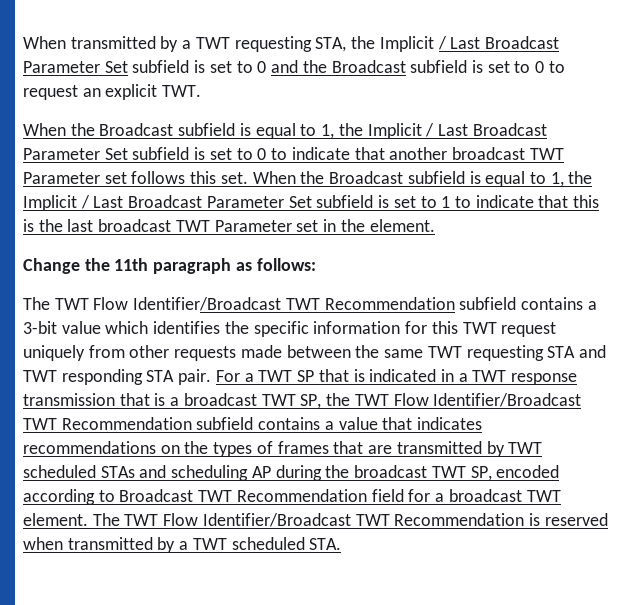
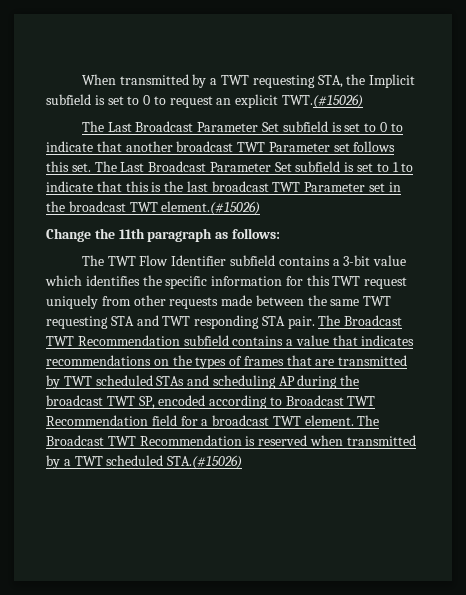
- When transmitted by a TWT requesting STA, the Implicit / Last Broadcast Parameter Set subfield is set to 0 and the Broadcast subfield is set to 0 to request an explicit TWT.
- When the Broadcast subfield is equal to 1, the Implicit / Last Broadcast Parameter Set subfield is set to 0 to indicate that another broadcast TWT Parameter set follows this set.
+ When transmitted by a TWT requesting STA, the Implicit subfield is set to 0 to request an explicit TWT.(#15026)
+ The Last Broadcast Parameter Set subfield is set to 0 to indicate that another broadcast TWT Parameter set follows this set.
- When the Broadcast subfield is equal to 1, the Implicit / Last Broadcast Parameter Set subfield is set to 1 to indicate that this is the last broadcast TWT Parameter set in the element.
+ The Last Broadcast Parameter Set subfield is set to 1 to indicate that this is the last broadcast TWT Parameter set in the broadcast TWT element.(#15026)
- The TWT Flow Identifier/Broadcast TWT Recommendation subfield contains a 3-bit value which identifies the specific information for this TWT request uniquely from other requests made between the same TWT requesting STA and TWT responding STA pair.
+ The TWT Flow Identifier subfield contains a 3-bit value which identifies the specific information for this TWT request uniquely from other requests made between the same TWT requesting STA and TWT responding STA pair.
- For a TWT SP that is indicated in a TWT response transmission that is a broadcast TWT SP, the TWT Flow Identifier/Broadcast TWT Recommendation subfield contains a value that indicates recommendations on the types of frames that are transmitted by TWT scheduled STAs and scheduling AP during the broadcast TWT SP, encoded according to Broadcast TWT Recommendation field for a broadcast TWT element.
+ The Broadcast TWT Recommendation subfield contains a value that indicates recommendations on the types of frames that are transmitted by TWT scheduled STAs and scheduling AP during the broadcast TWT SP, encoded according to Broadcast TWT Recommendation field for a broadcast TWT element.
- The TWT Flow Identifier/Broadcast TWT Recommendation is reserved when transmitted by a TWT scheduled STA.
+ The Broadcast TWT Recommendation is reserved when transmitted by a TWT scheduled STA.(#15026)

